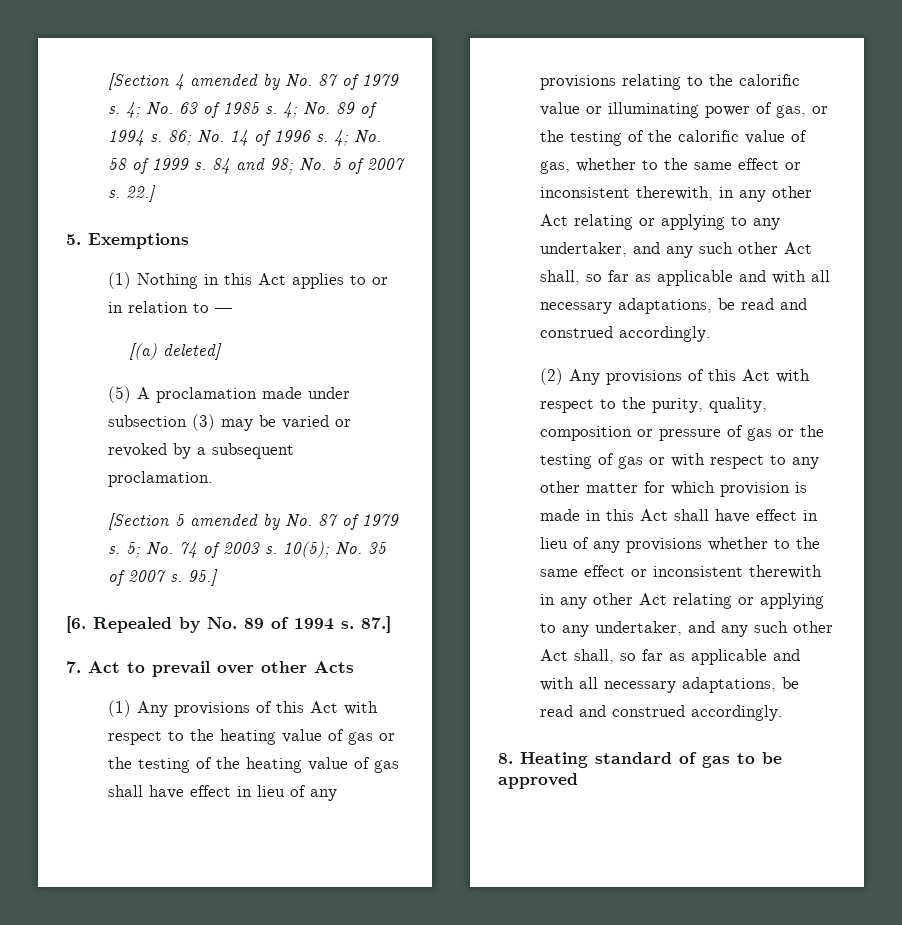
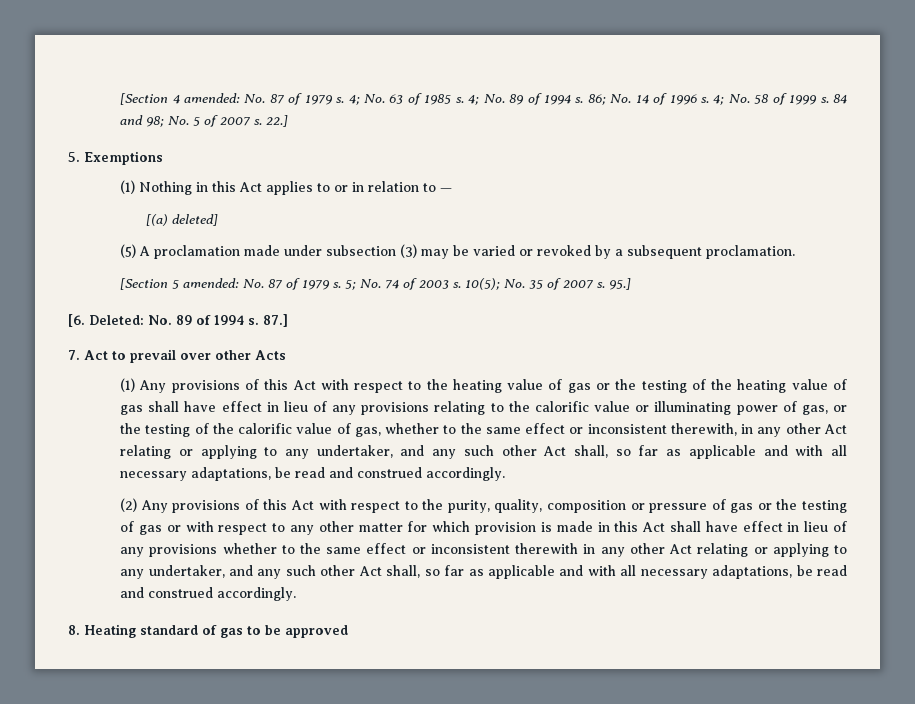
- [Section 4 amended by No. 87 of 1979 s.
+ [Section 4 amended: No. 87 of 1979 s.
- [Section 5 amended by No. 87 of 1979 s.
+ [Section 5 amended: No. 87 of 1979 s.
- [6. Repealed by No. 89 of 1994 s.
+ [6. Deleted: No. 89 of 1994 s.

